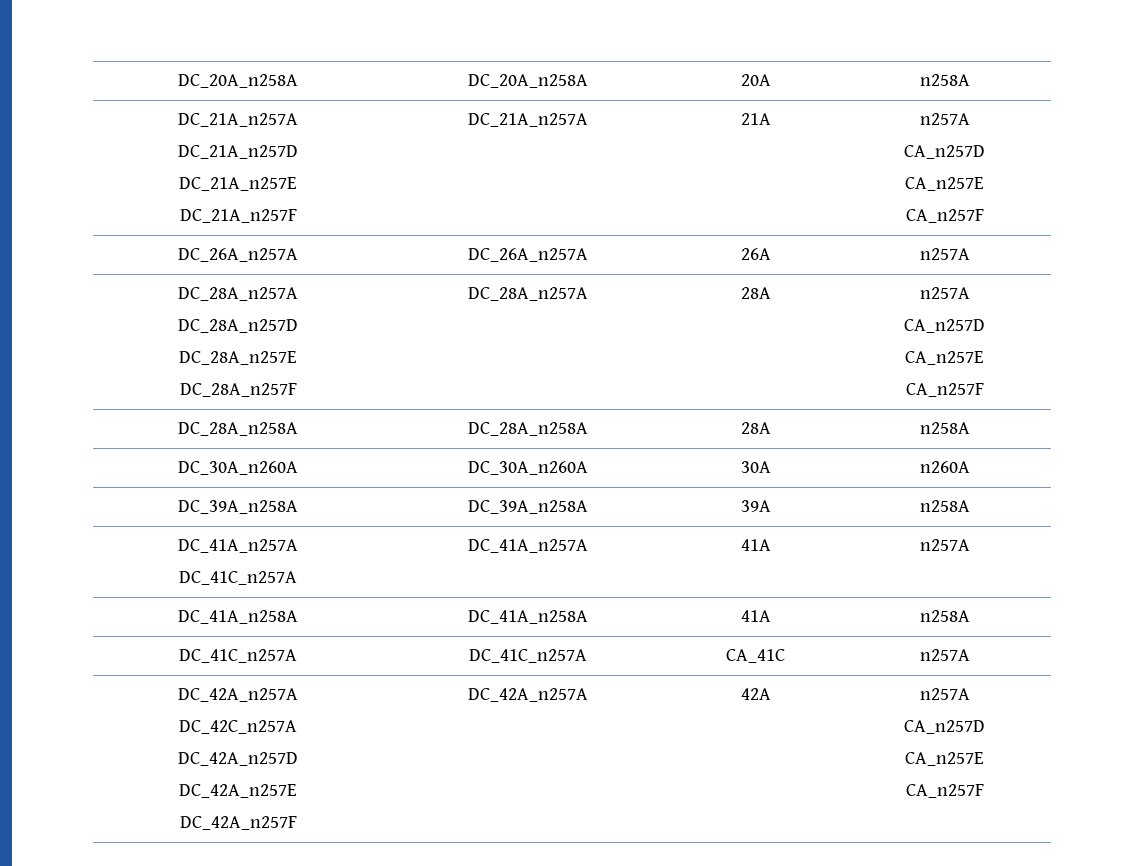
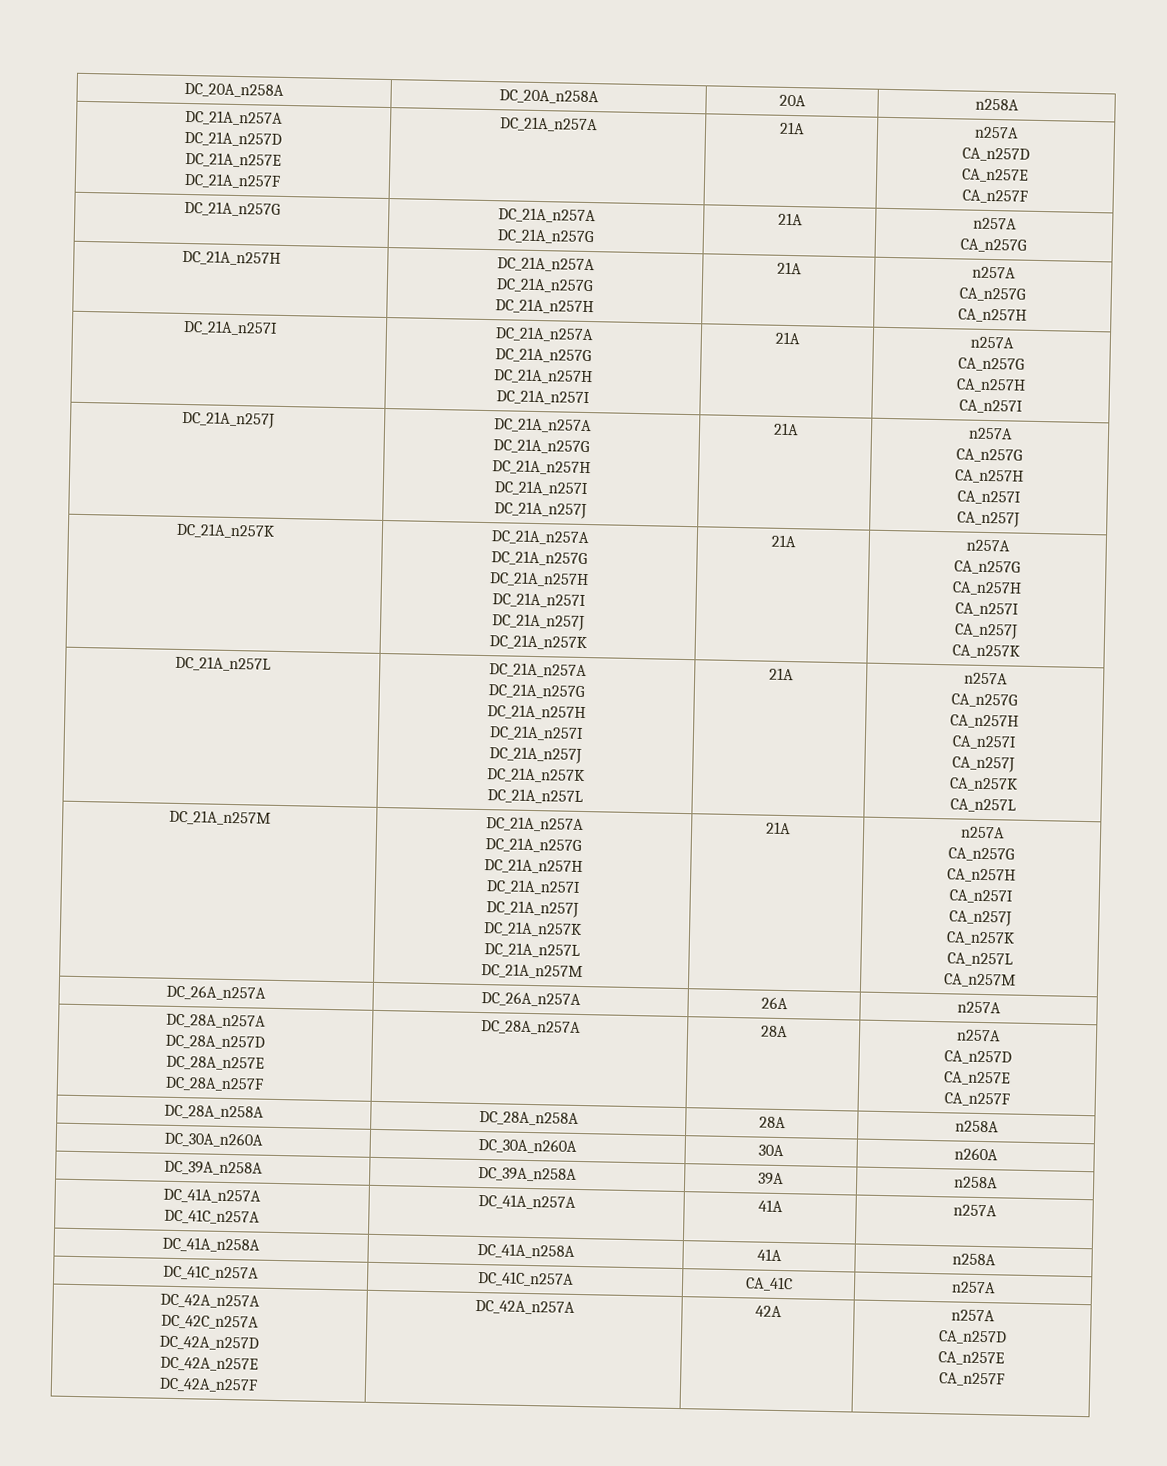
+ DC_21A_n257G | DC_21A_n257A
+ DC_21A_n257G | 21A | n257A
+ CA_n257G
+ DC_21A_n257H | DC_21A_n257A
+ DC_21A_n257G
+ DC_21A_n257H | 21A | n257A
+ CA_n257G
+ CA_n257H
+ DC_21A_n257I | DC_21A_n257A
+ DC_21A_n257G
+ DC_21A_n257H
+ DC_21A_n257I | 21A | n257A
+ CA_n257G
+ CA_n257H
+ CA_n257I
+ DC_21A_n257J | DC_21A_n257A
+ DC_21A_n257G
+ DC_21A_n257H
+ DC_21A_n257I
+ DC_21A_n257J | 21A | n257A
+ CA_n257G
+ CA_n257H
+ CA_n257I
+ CA_n257J
+ DC_21A_n257K | DC_21A_n257A
+ DC_21A_n257G
+ DC_21A_n257H
+ DC_21A_n257I
+ DC_21A_n257J
+ DC_21A_n257K | 21A | n257A
+ CA_n257G
+ CA_n257H
+ CA_n257I
+ CA_n257J
+ CA_n257K
+ DC_21A_n257L | DC_21A_n257A
+ DC_21A_n257G
+ DC_21A_n257H
+ DC_21A_n257I
+ DC_21A_n257J
+ DC_21A_n257K
+ DC_21A_n257L | 21A | n257A
+ CA_n257G
+ CA_n257H
+ CA_n257I
+ CA_n257J
+ CA_n257K
+ CA_n257L
+ DC_21A_n257M | DC_21A_n257A
+ DC_21A_n257G
+ DC_21A_n257H
+ DC_21A_n257I
+ DC_21A_n257J
+ DC_21A_n257K
+ DC_21A_n257L
+ DC_21A_n257M | 21A | n257A
+ CA_n257G
+ CA_n257H
+ CA_n257I
+ CA_n257J
+ CA_n257K
+ CA_n257L
+ CA_n257M

